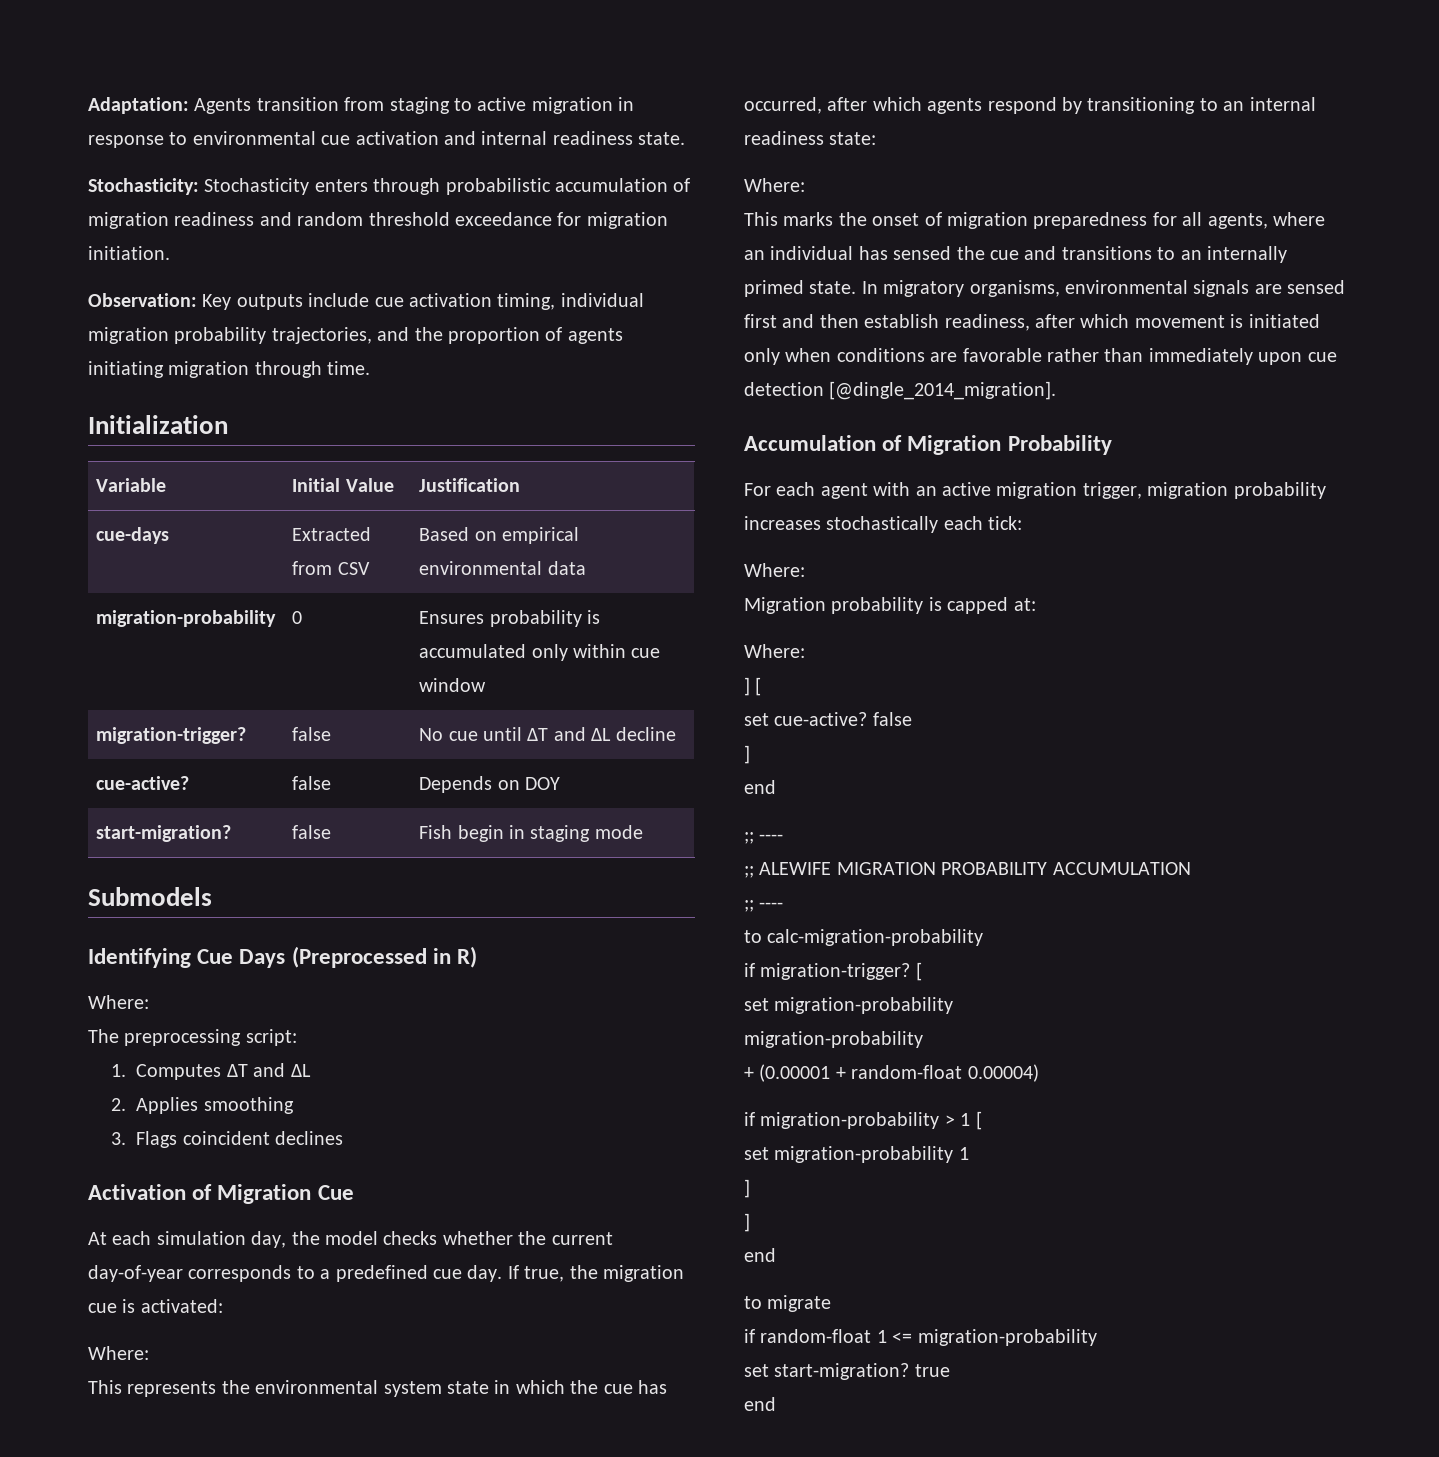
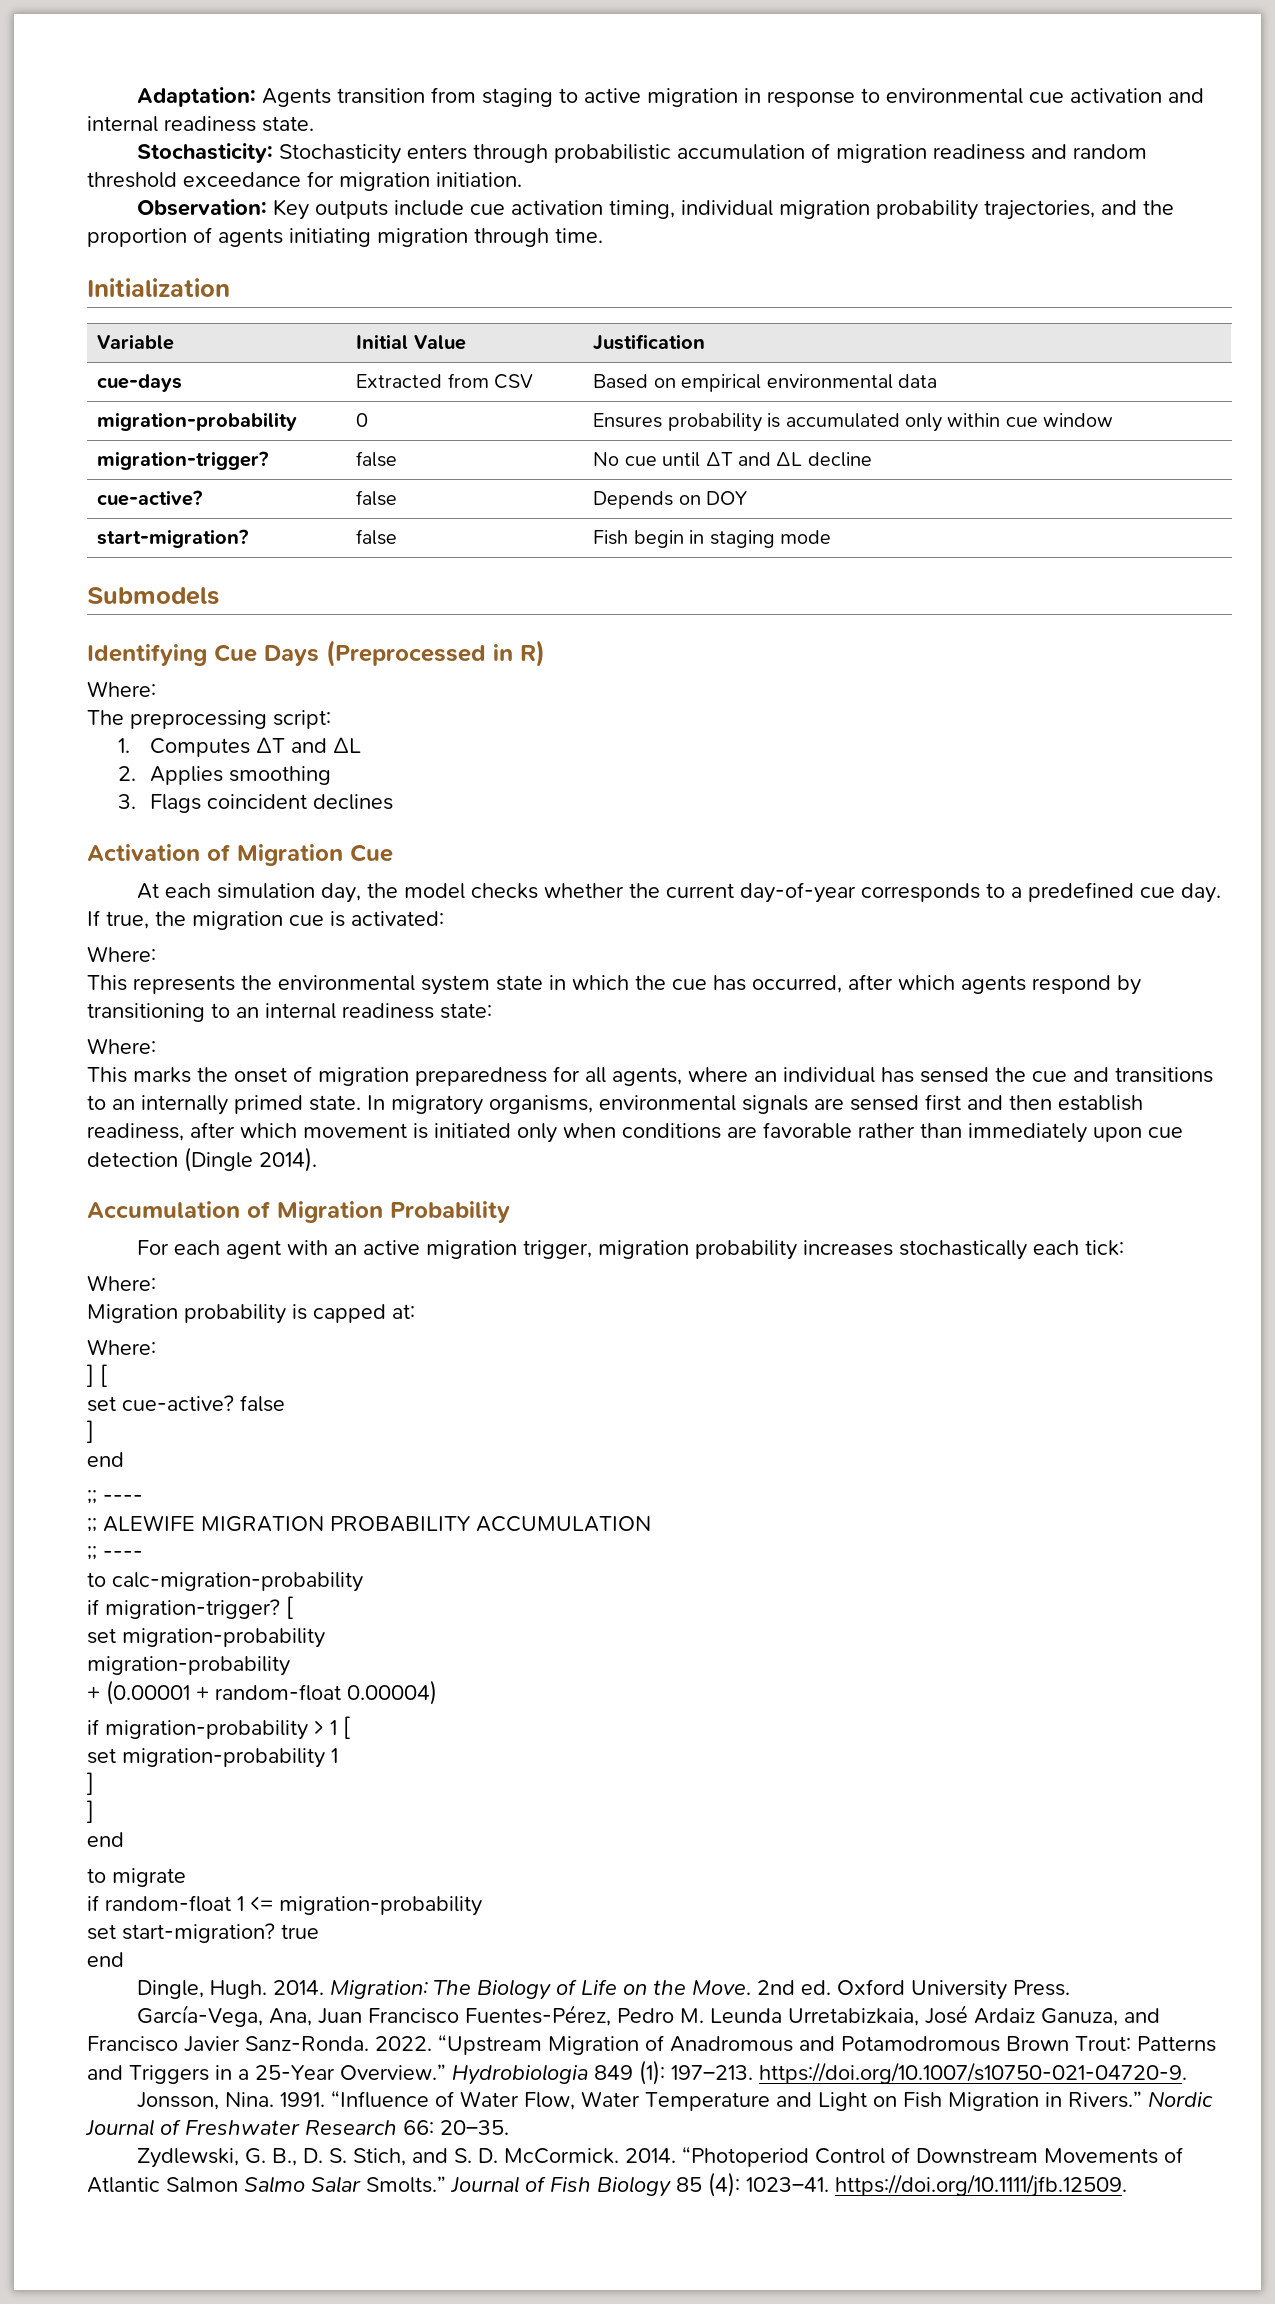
- In migratory organisms, environmental signals are sensed first and then establish readiness, after which movement is initiated only when conditions are favorable rather than immediately upon cue detection [@dingle_2014_migration].
+ In migratory organisms, environmental signals are sensed first and then establish readiness, after which movement is initiated only when conditions are favorable rather than immediately upon cue detection (Dingle 2014).
+ Dingle, Hugh. 2014. Migration: The Biology of Life on the Move. 2nd ed. Oxford University Press.
+ García-Vega, Ana, Juan Francisco Fuentes-Pérez, Pedro M. Leunda Urretabizkaia, José Ardaiz Ganuza, and Francisco Javier Sanz-Ronda. 2022. “Upstream Migration of Anadromous and Potamodromous Brown Trout: Patterns and Triggers in a 25-Year Overview.” Hydrobiologia 849 (1): 197–213. https://doi.org/10.1007/s10750-021-04720-9.
+ Jonsson, Nina. 1991. “Influence of Water Flow, Water Temperature and Light on Fish Migration in Rivers.” Nordic Journal of Freshwater Research 66: 20–35.
+ Zydlewski, G. B., D. S. Stich, and S. D. McCormick. 2014. “Photoperiod Control of Downstream Movements of Atlantic Salmon Salmo Salar Smolts.” Journal of Fish Biology 85 (4): 1023–41. https://doi.org/10.1111/jfb.12509.

